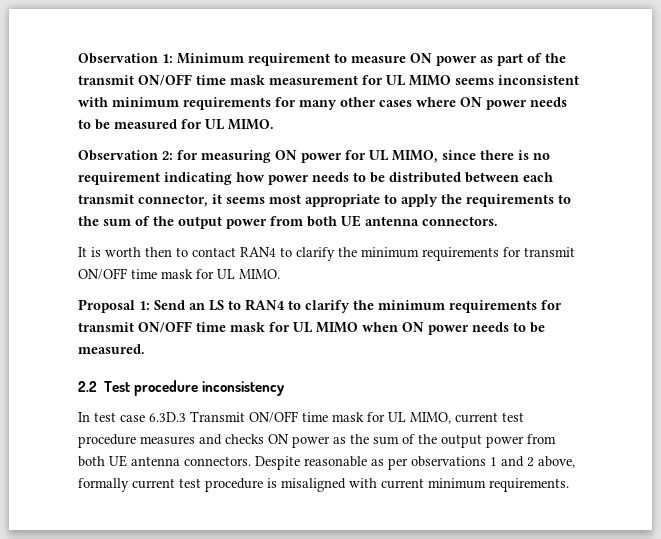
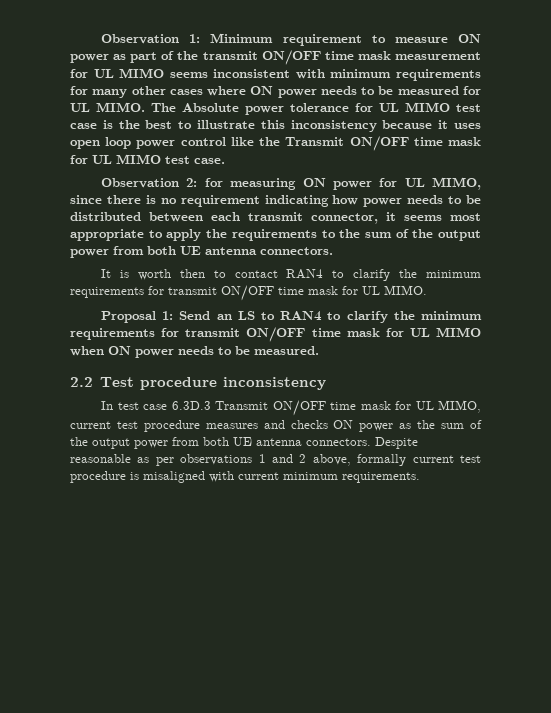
+ The Absolute power tolerance for UL MIMO test case is the best to illustrate this inconsistency because it uses open loop power control like the Transmit ON/OFF time mask for UL MIMO test case.

